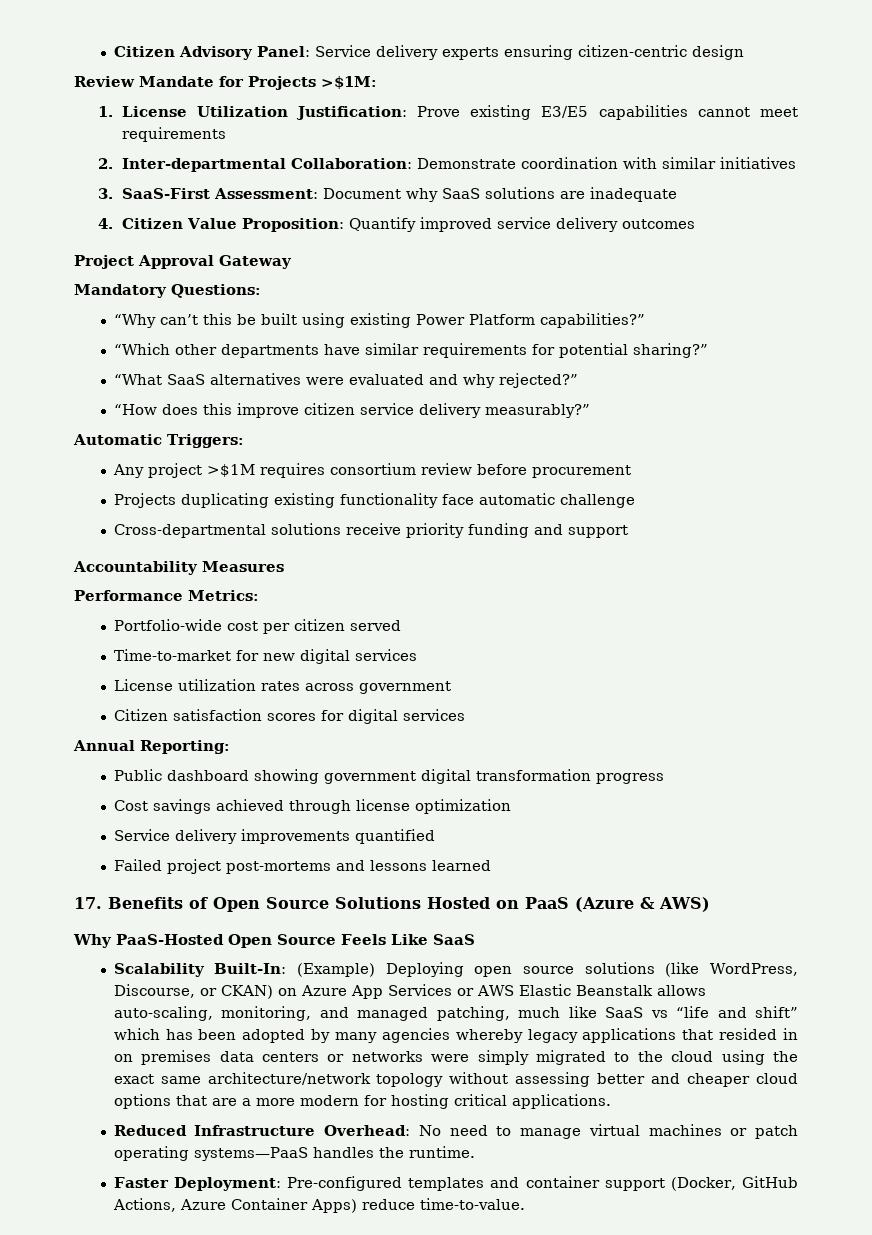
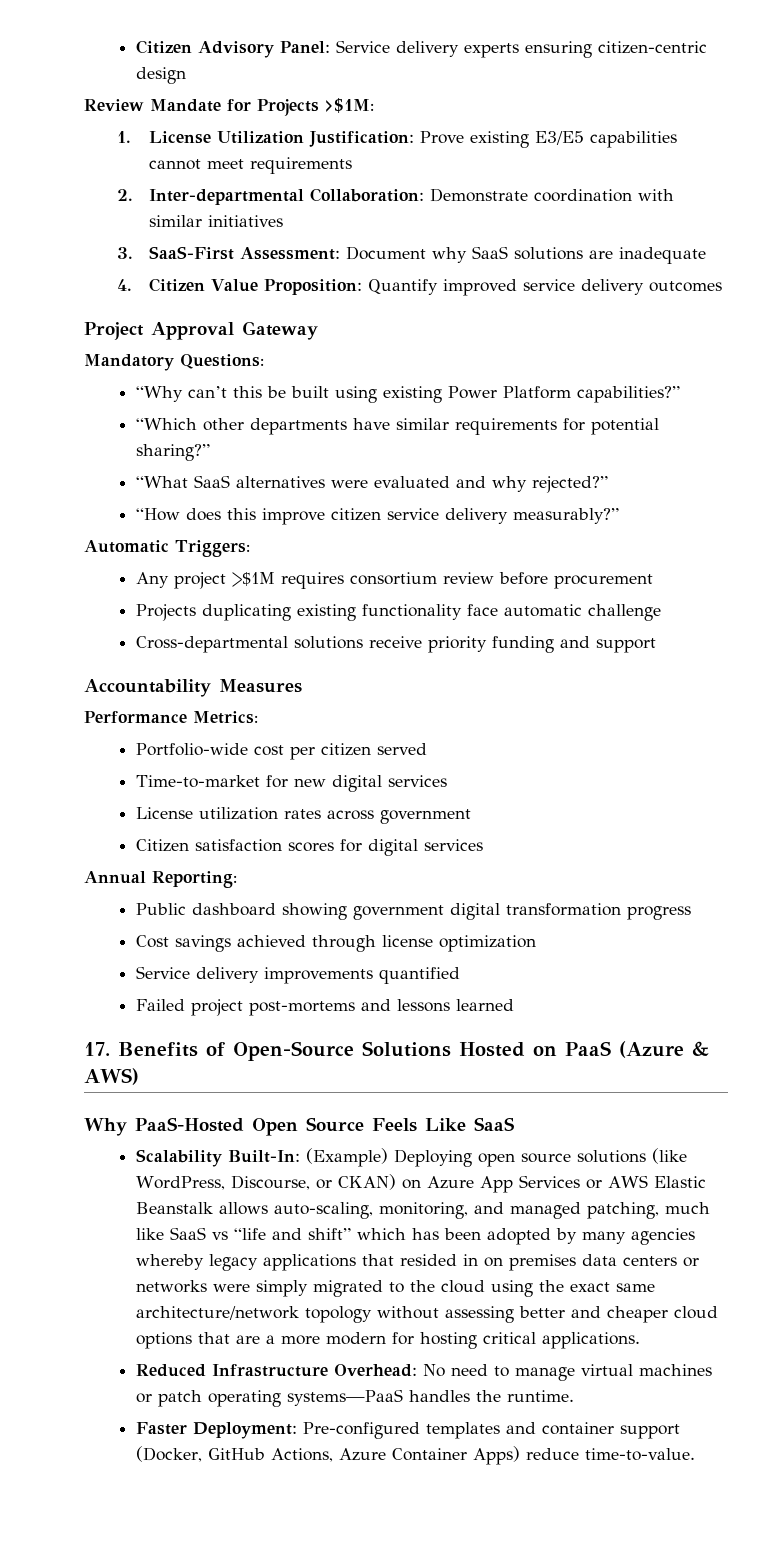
- 17. Benefits of Open Source Solutions Hosted on PaaS (Azure & AWS)
+ 17. Benefits of Open-Source Solutions Hosted on PaaS (Azure & AWS)

